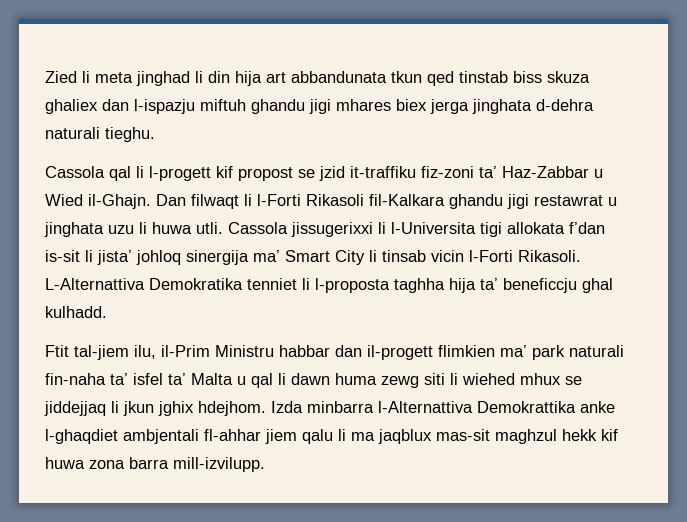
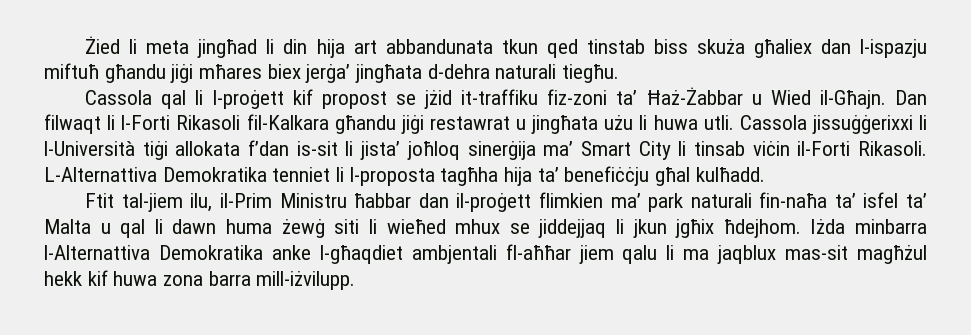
- Zied li meta jinghad li din hija art abbandunata tkun qed tinstab biss skuza ghaliex dan l-ispazju miftuh ghandu jigi mhares biex jerga jinghata d-dehra naturali tieghu.
+ Żied li meta jingħad li din hija art abbandunata tkun qed tinstab biss skuża għaliex dan l-ispazju miftuħ għandu jiġi mħares biex jerġa’ jingħata d-dehra naturali tiegħu.
- Cassola qal li l-progett kif propost se jzid it-traffiku fiz-zoni ta’ Haz-Zabbar u Wied il-Ghajn.
+ Cassola qal li l-proġett kif propost se jżid it-traffiku fiz-zoni ta’ Ħaż-Żabbar u Wied il-Għajn.
- Dan filwaqt li l-Forti Rikasoli fil-Kalkara ghandu jigi restawrat u jinghata uzu li huwa utli. Cassola jissugerixxi li l-Universita tigi allokata f’dan is-sit li jista’ johloq sinergija ma’ Smart City li tinsab vicin l-Forti Rikasoli.
+ Dan filwaqt li l-Forti Rikasoli fil-Kalkara għandu jiġi restawrat u jingħata użu li huwa utli. Cassola jissuġġerixxi li l-Università tiġi allokata f’dan is-sit li jista’ joħloq sinerġija ma’ Smart City li tinsab viċin il-Forti Rikasoli.
- L-Alternattiva Demokratika tenniet li l-proposta taghha hija ta’ beneficcju ghal kulhadd.
+ L-Alternattiva Demokratika tenniet li l-proposta tagħha hija ta’ benefiċċju għal kulħadd.
- Ftit tal-jiem ilu, il-Prim Ministru habbar dan il-progett flimkien ma’ park naturali fin-naha ta’ isfel ta’ Malta u qal li dawn huma zewg siti li wiehed mhux se jiddejjaq li jkun jghix hdejhom. Izda minbarra l-Alternattiva Demokrattika anke l-ghaqdiet ambjentali fl-ahhar jiem qalu li ma jaqblux mas-sit maghzul hekk kif huwa zona barra mill-izvilupp.
+ Ftit tal-jiem ilu, il-Prim Ministru ħabbar dan il-proġett flimkien ma’ park naturali fin-naħa ta’ isfel ta’ Malta u qal li dawn huma żewġ siti li wieħed mhux se jiddejjaq li jkun jgħix ħdejhom. Iżda minbarra l-Alternattiva Demokratika anke l-għaqdiet ambjentali fl-aħħar jiem qalu li ma jaqblux mas-sit magħżul hekk kif huwa zona barra mill-iżvilupp.

